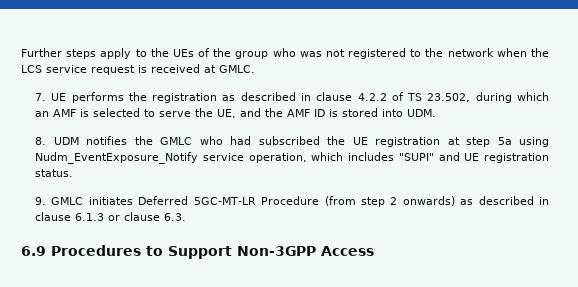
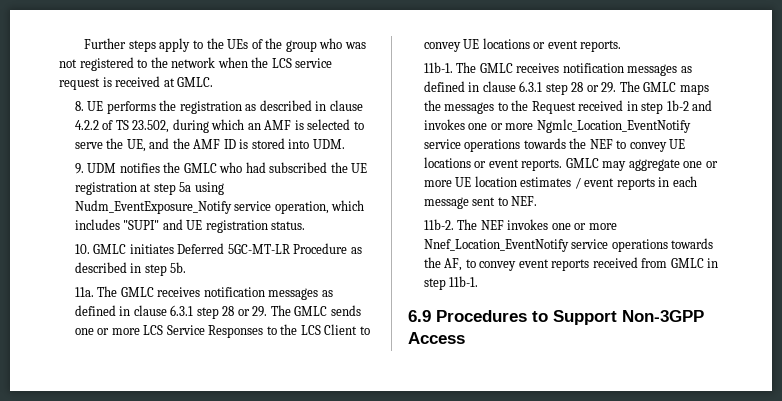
- 7. UE performs the registration as described in clause 4.2.2 of TS 23.502, during which an AMF is selected to serve the UE, and the AMF ID is stored into UDM.
+ 8. UE performs the registration as described in clause 4.2.2 of TS 23.502, during which an AMF is selected to serve the UE, and the AMF ID is stored into UDM.
- 8. UDM notifies the GMLC who had subscribed the UE registration at step 5a using Nudm_EventExposure_Notify service operation, which includes "SUPI" and UE registration status.
+ 9. UDM notifies the GMLC who had subscribed the UE registration at step 5a using Nudm_EventExposure_Notify service operation, which includes "SUPI" and UE registration status.
- 9. GMLC initiates Deferred 5GC-MT-LR Procedure (from step 2 onwards) as described in clause 6.1.3 or clause 6.3.
+ 10. GMLC initiates Deferred 5GC-MT-LR Procedure as described in step 5b.
+ 11a. The GMLC receives notification messages as defined in clause 6.3.1 step 28 or 29. The GMLC sends one or more LCS Service Responses to the LCS Client to convey UE locations or event reports.
+ 11b-1. The GMLC receives notification messages as defined in clause 6.3.1 step 28 or 29. The GMLC maps the messages to the Request received in step 1b-2 and invokes one or more Ngmlc_Location_EventNotify service operations towards the NEF to convey UE locations or event reports. GMLC may aggregate one or more UE location estimates / event reports in each message sent to NEF.
+ 11b-2. The NEF invokes one or more Nnef_Location_EventNotify service operations towards the AF, to convey event reports received from GMLC in step 11b-1.

